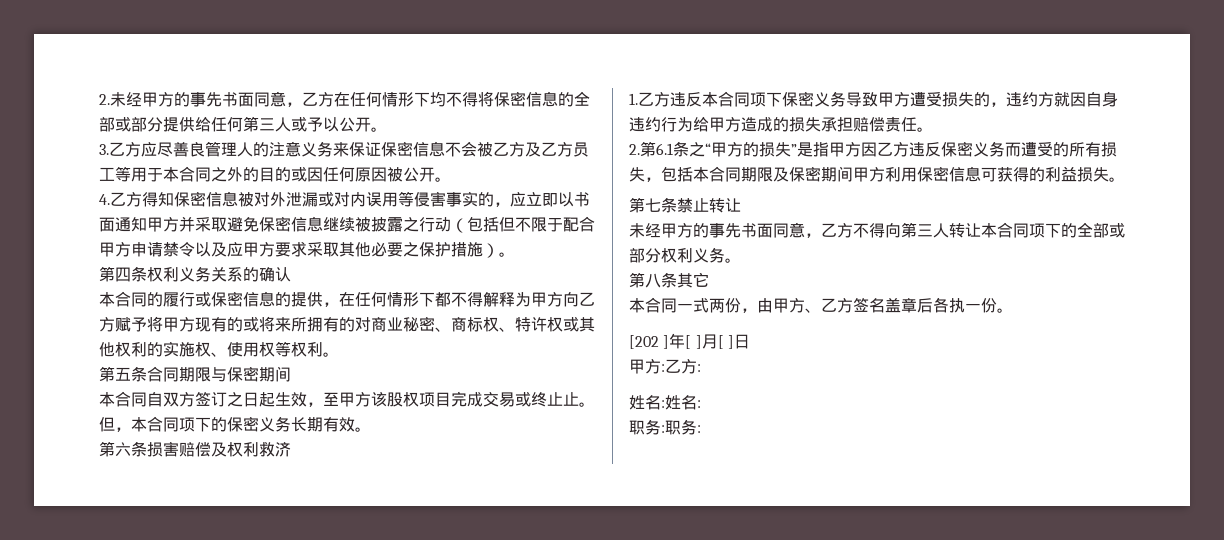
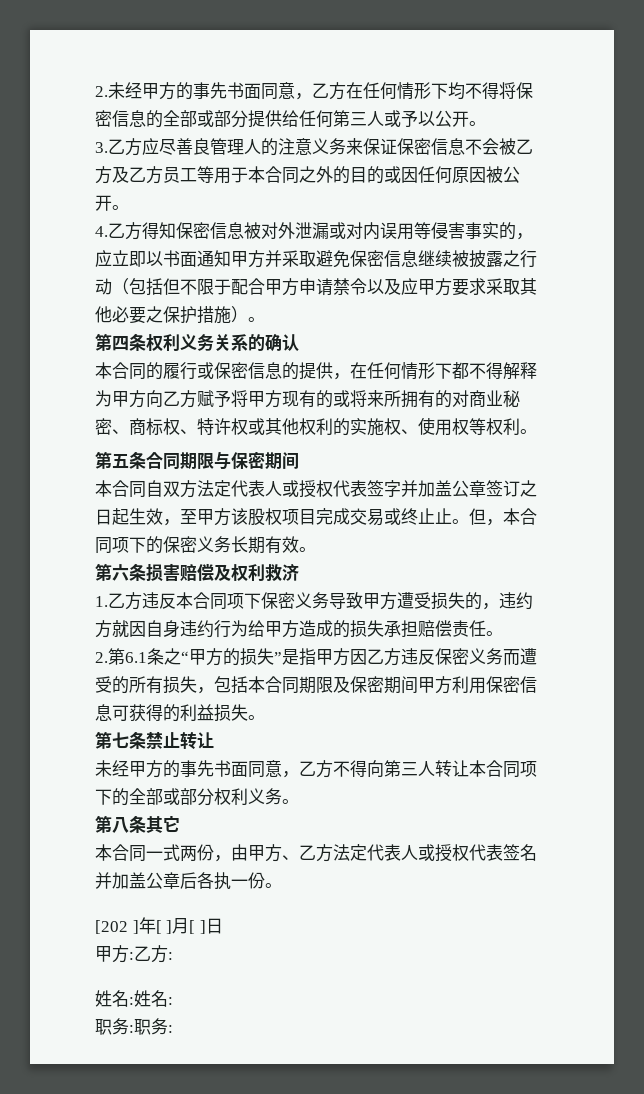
- 本合同自双方签订之日起生效，至甲方该股权项目完成交易或终止止。
+ 本合同自双方法定代表人或授权代表签字并加盖公章签订之日起生效，至甲方该股权项目完成交易或终止止。
- 本合同一式两份，由甲方、乙方签名盖章后各执一份。
+ 本合同一式两份，由甲方、乙方法定代表人或授权代表签名并加盖公章后各执一份。

